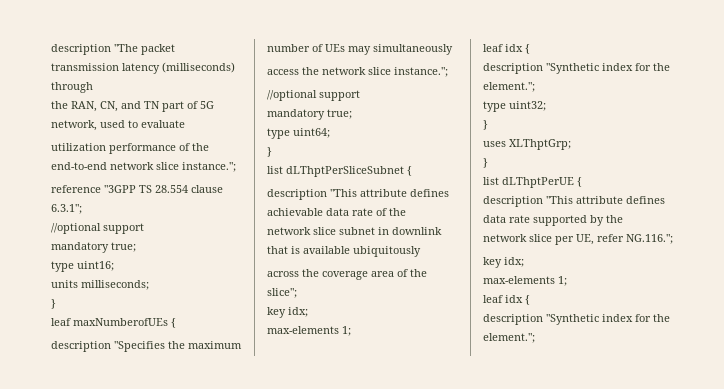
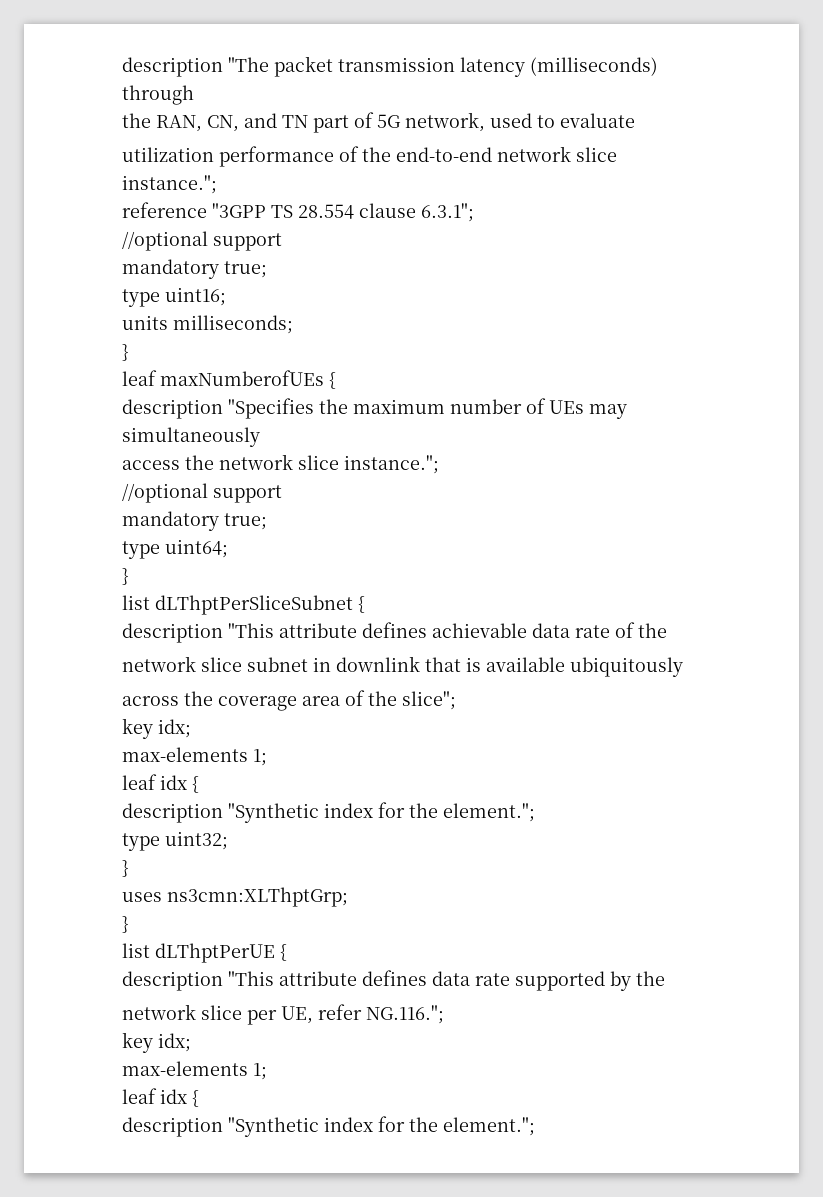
- uses XLThptGrp;
+ uses ns3cmn:XLThptGrp;

